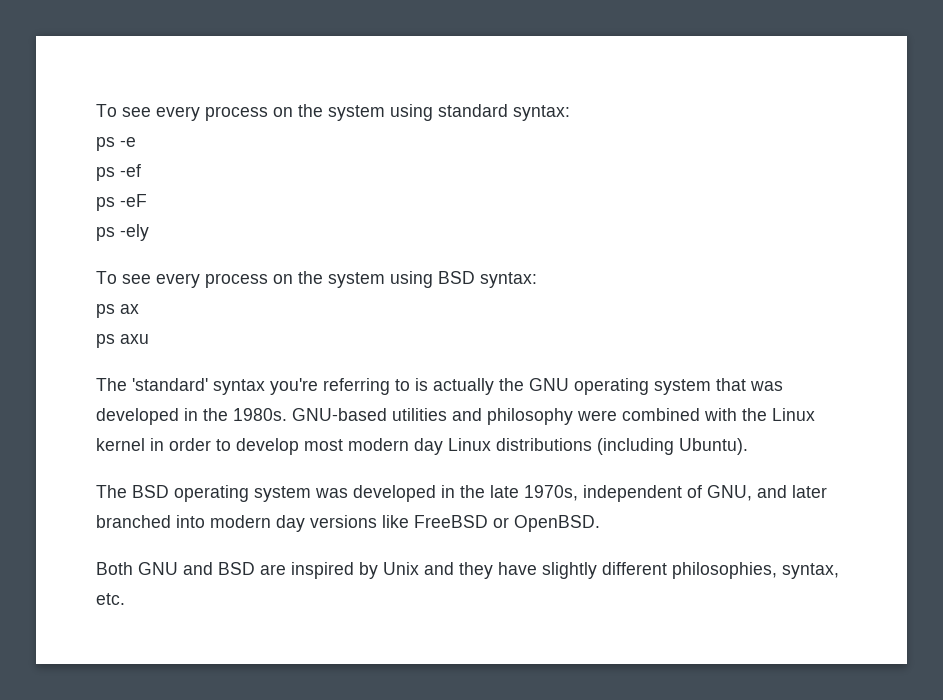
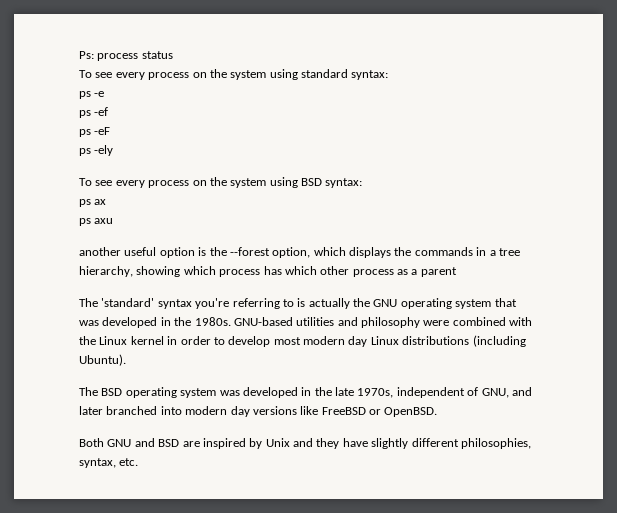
+ Ps: process status
+ another useful option is the --forest option, which displays the commands in a tree hierarchy, showing which process has which other process as a parent

